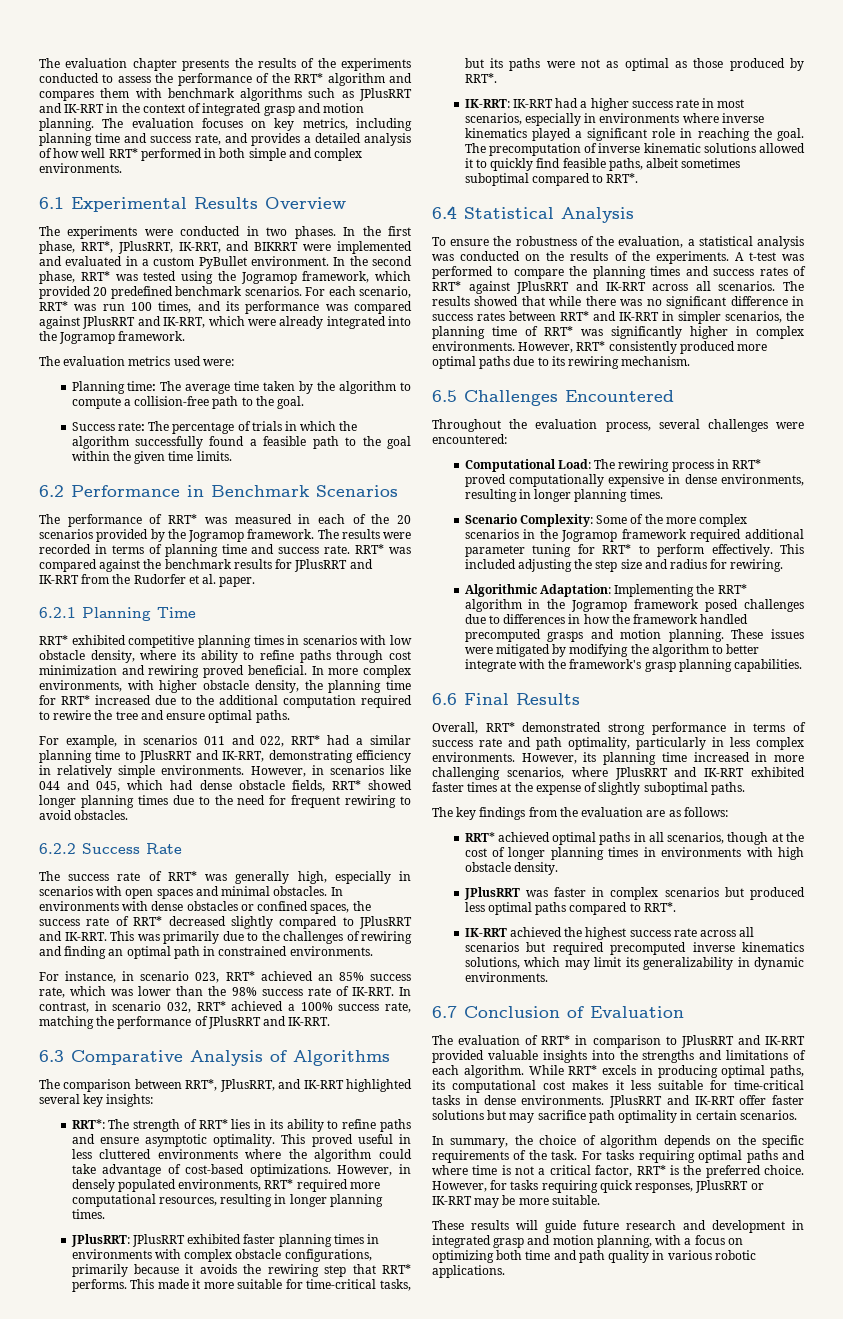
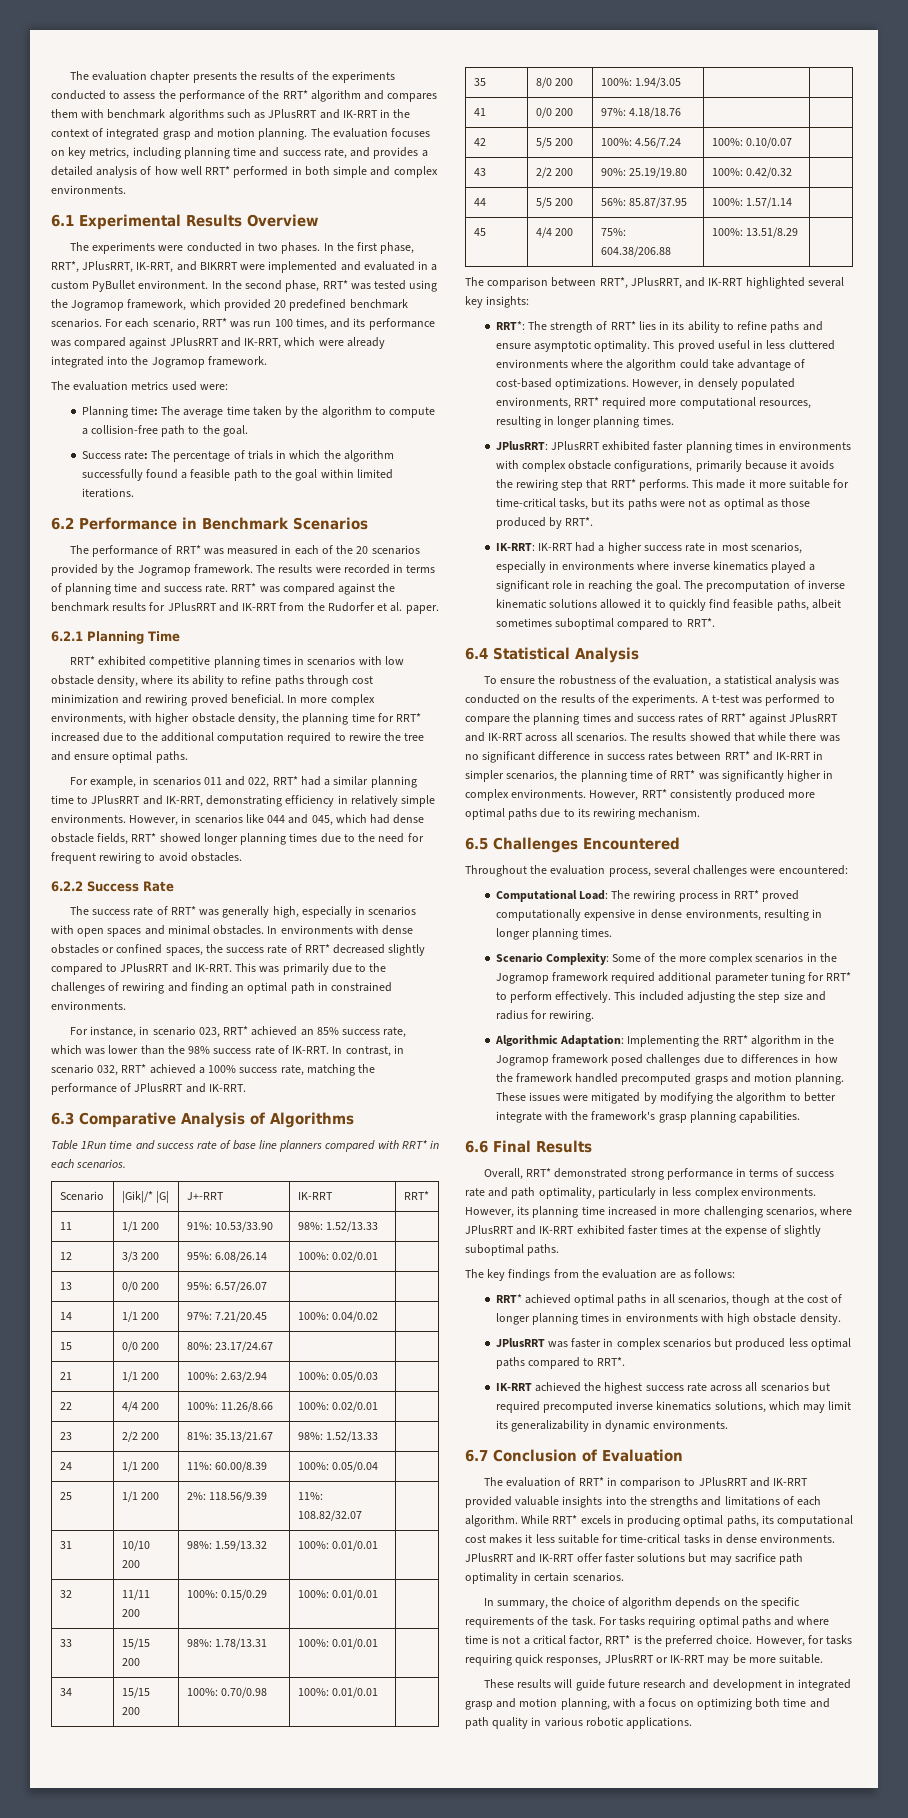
- Success rate: The percentage of trials in which the algorithm successfully found a feasible path to the goal within the given time limits.
+ Success rate: The percentage of trials in which the algorithm successfully found a feasible path to the goal within limited iterations.
+ Table 1Run time and success rate of base line planners compared with RRT* in each scenarios.
+ Scenario | |Gik|/* |G| | J+-RRT | IK-RRT | RRT*
+ 11 | 1/1 200 | 91%: 10.53/33.90 | 98%: 1.52/13.33 |
+ 12 | 3/3 200 | 95%: 6.08/26.14 | 100%: 0.02/0.01 |
+ 13 | 0/0 200 | 95%: 6.57/26.07 | |
+ 14 | 1/1 200 | 97%: 7.21/20.45 | 100%: 0.04/0.02 |
+ 15 | 0/0 200 | 80%: 23.17/24.67 | |
+ 21 | 1/1 200 | 100%: 2.63/2.94 | 100%: 0.05/0.03 |
+ 22 | 4/4 200 | 100%: 11.26/8.66 | 100%: 0.02/0.01 |
+ 23 | 2/2 200 | 81%: 35.13/21.67 | 98%: 1.52/13.33 |
+ 24 | 1/1 200 | 11%: 60.00/8.39 | 100%: 0.05/0.04 |
+ 25 | 1/1 200 | 2%: 118.56/9.39 | 11%: 108.82/32.07 |
+ 31 | 10/10 200 | 98%: 1.59/13.32 | 100%: 0.01/0.01 |
+ 32 | 11/11 200 | 100%: 0.15/0.29 | 100%: 0.01/0.01 |
+ 33 | 15/15 200 | 98%: 1.78/13.31 | 100%: 0.01/0.01 |
+ 34 | 15/15 200 | 100%: 0.70/0.98 | 100%: 0.01/0.01 |
+ 35 | 8/0 200 | 100%: 1.94/3.05 | |
+ 41 | 0/0 200 | 97%: 4.18/18.76 | |
+ 42 | 5/5 200 | 100%: 4.56/7.24 | 100%: 0.10/0.07 |
+ 43 | 2/2 200 | 90%: 25.19/19.80 | 100%: 0.42/0.32 |
+ 44 | 5/5 200 | 56%: 85.87/37.95 | 100%: 1.57/1.14 |
+ 45 | 4/4 200 | 75%: 604.38/206.88 | 100%: 13.51/8.29 |

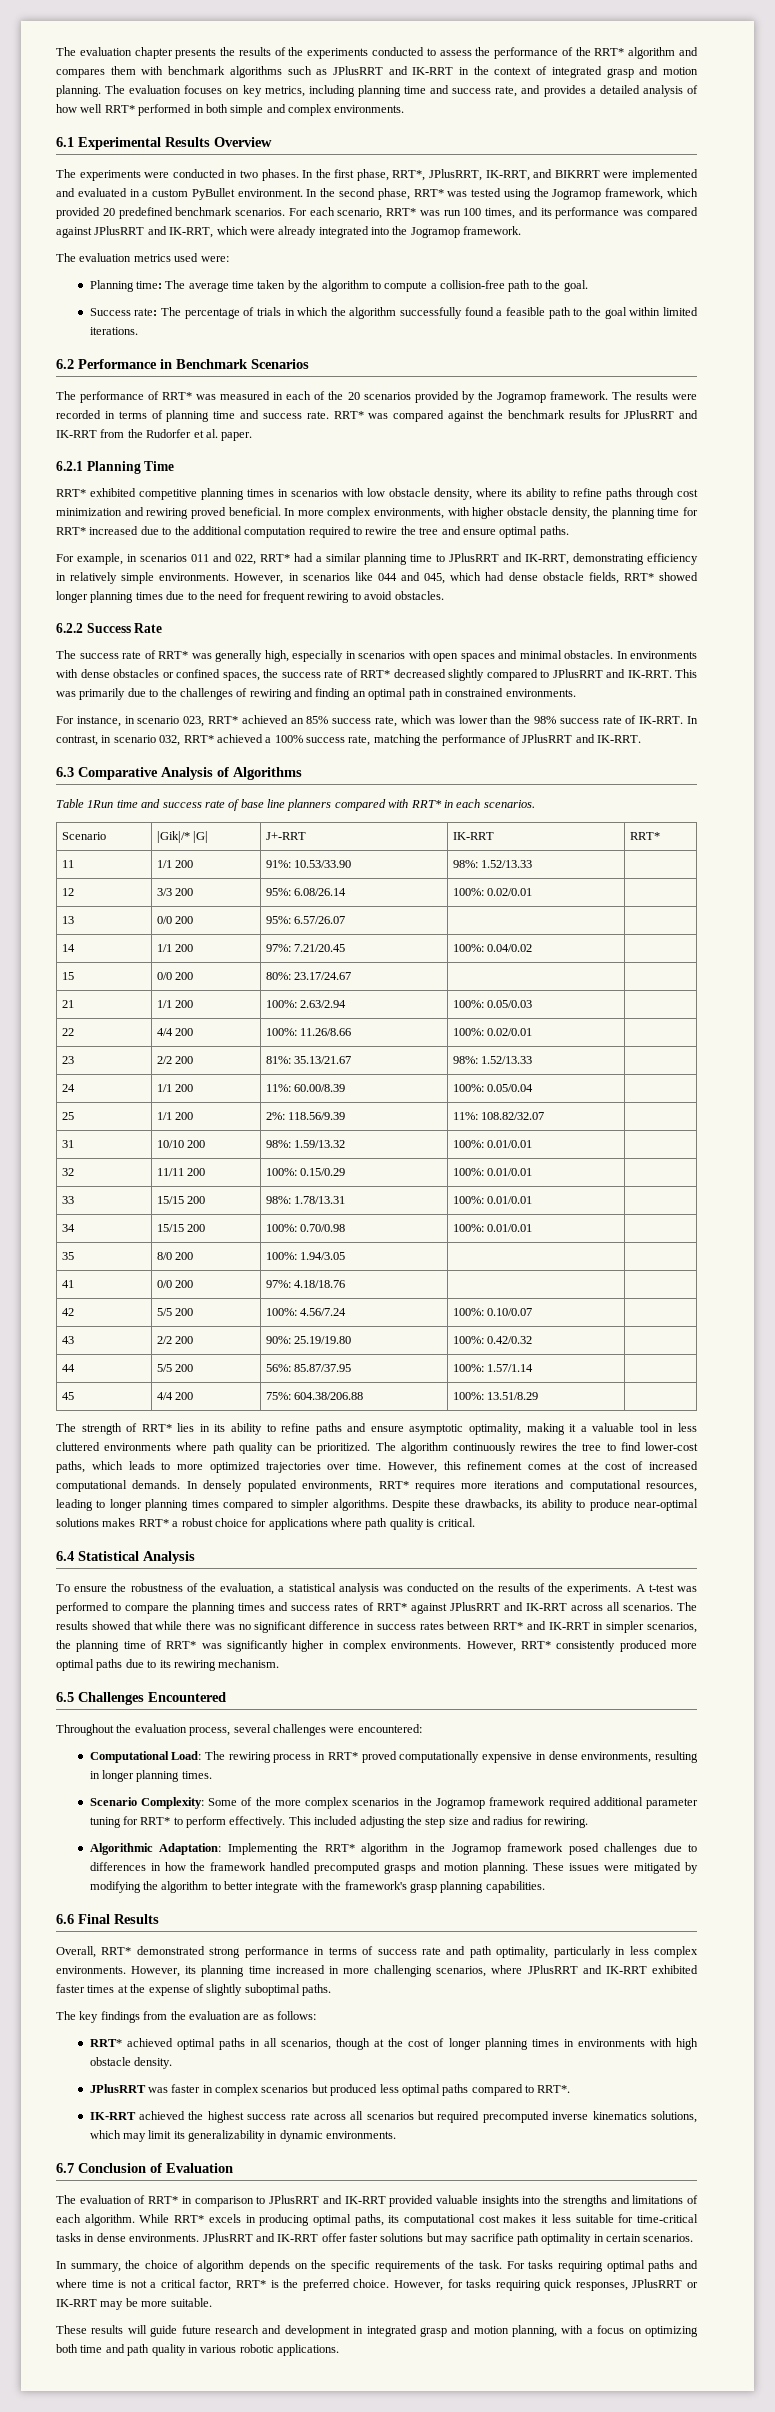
- The comparison between RRT*, JPlusRRT, and IK-RRT highlighted several key insights:
- RRT*: The strength of RRT* lies in its ability to refine paths and ensure asymptotic optimality. This proved useful in less cluttered environments where the algorithm could take advantage of cost-based optimizations. However, in densely populated environments, RRT* required more computational resources, resulting in longer planning times.
- JPlusRRT: JPlusRRT exhibited faster planning times in environments with complex obstacle configurations, primarily because it avoids the rewiring step that RRT* performs. This made it more suitable for time-critical tasks, but its paths were not as optimal as those produced by RRT*.
- IK-RRT: IK-RRT had a higher success rate in most scenarios, especially in environments where inverse kinematics played a significant role in reaching the goal. The precomputation of inverse kinematic solutions allowed it to quickly find feasible paths, albeit sometimes suboptimal compared to RRT*.
+ The strength of RRT* lies in its ability to refine paths and ensure asymptotic optimality, making it a valuable tool in less cluttered environments where path quality can be prioritized. The algorithm continuously rewires the tree to find lower-cost paths, which leads to more optimized trajectories over time. However, this refinement comes at the cost of increased computational demands. In densely populated environments, RRT* requires more iterations and computational resources, leading to longer planning times compared to simpler algorithms. Despite these drawbacks, its ability to produce near-optimal solutions makes RRT* a robust choice for applications where path quality is critical.

